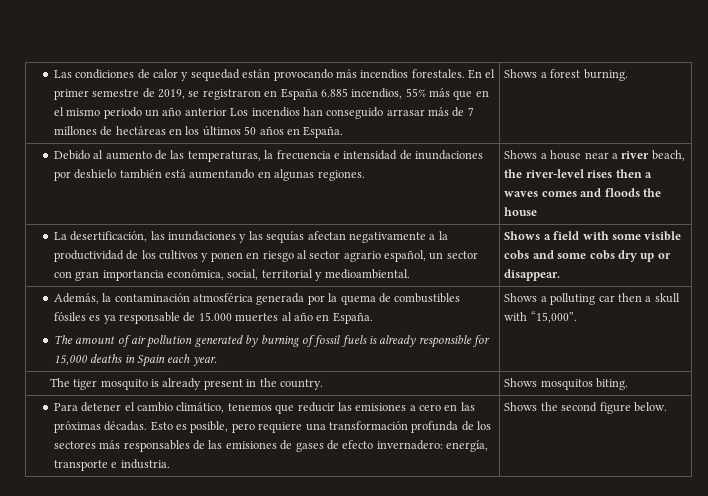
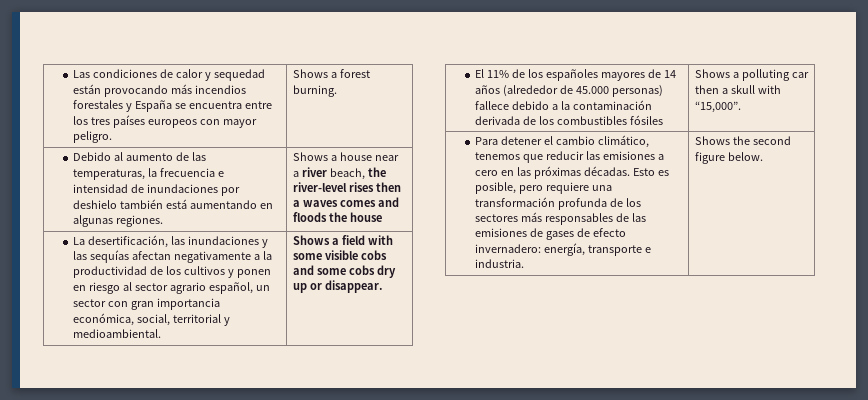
- Las condiciones de calor y sequedad están provocando más incendios forestales. En el primer semestre de 2019, se registraron en España 6.885 incendios, 55% más que en el mismo periodo un año anterior Los incendios han conseguido arrasar más de 7 millones de hectáreas en los últimos 50 años en España.
+ Las condiciones de calor y sequedad están provocando más incendios forestales y España se encuentra entre los tres países europeos con mayor peligro.
- Además, la contaminación atmosférica generada por la quema de combustibles fósiles es ya responsable de 15.000 muertes al año en España.
- The amount of air pollution generated by burning of fossil fuels is already responsible for 15,000 deaths in Spain each year.
+ El 11% de los españoles mayores de 14 años (alrededor de 45.000 personas) fallece debido a la contaminación derivada de los combustibles fósiles
- The tiger mosquito is already present in the country. | Shows mosquitos biting.

